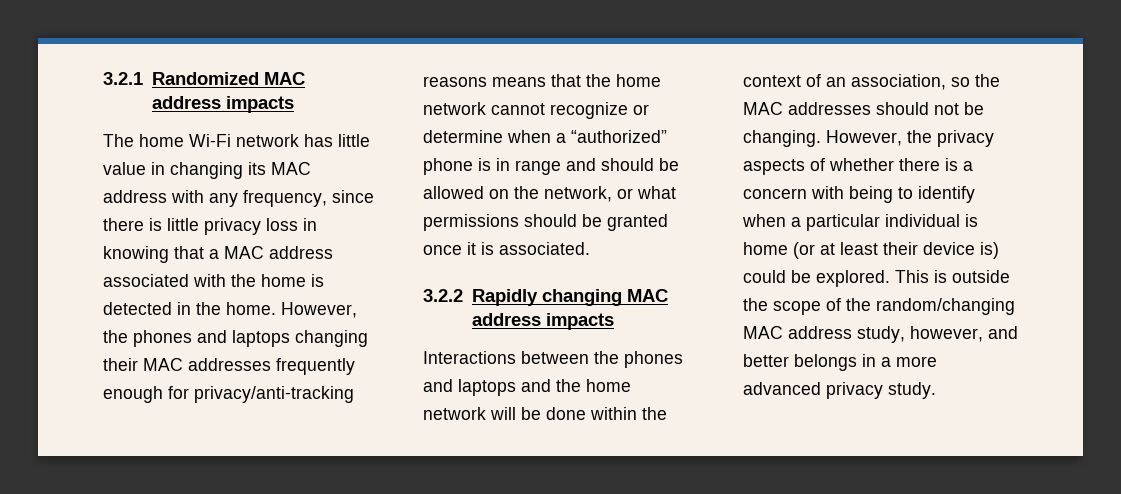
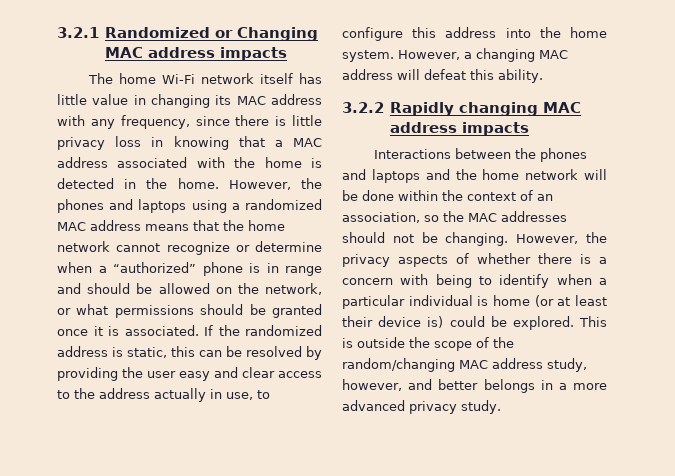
- 3.2.1 Randomized MAC address impacts
+ 3.2.1 Randomized or Changing MAC address impacts
- The home Wi-Fi network has little value in changing its MAC address with any frequency, since there is little privacy loss in knowing that a MAC address associated with the home is detected in the home.
+ The home Wi-Fi network itself has little value in changing its MAC address with any frequency, since there is little privacy loss in knowing that a MAC address associated with the home is detected in the home.
- However, the phones and laptops changing their MAC addresses frequently enough for privacy/anti-tracking reasons means that the home network cannot recognize or determine when a “authorized” phone is in range and should be allowed on the network, or what permissions should be granted once it is associated.
+ However, the phones and laptops using a randomized MAC address means that the home network cannot recognize or determine when a “authorized” phone is in range and should be allowed on the network, or what permissions should be granted once it is associated. If the randomized address is static, this can be resolved by providing the user easy and clear access to the address actually in use, to configure this address into the home system. However, a changing MAC address will defeat this ability.

